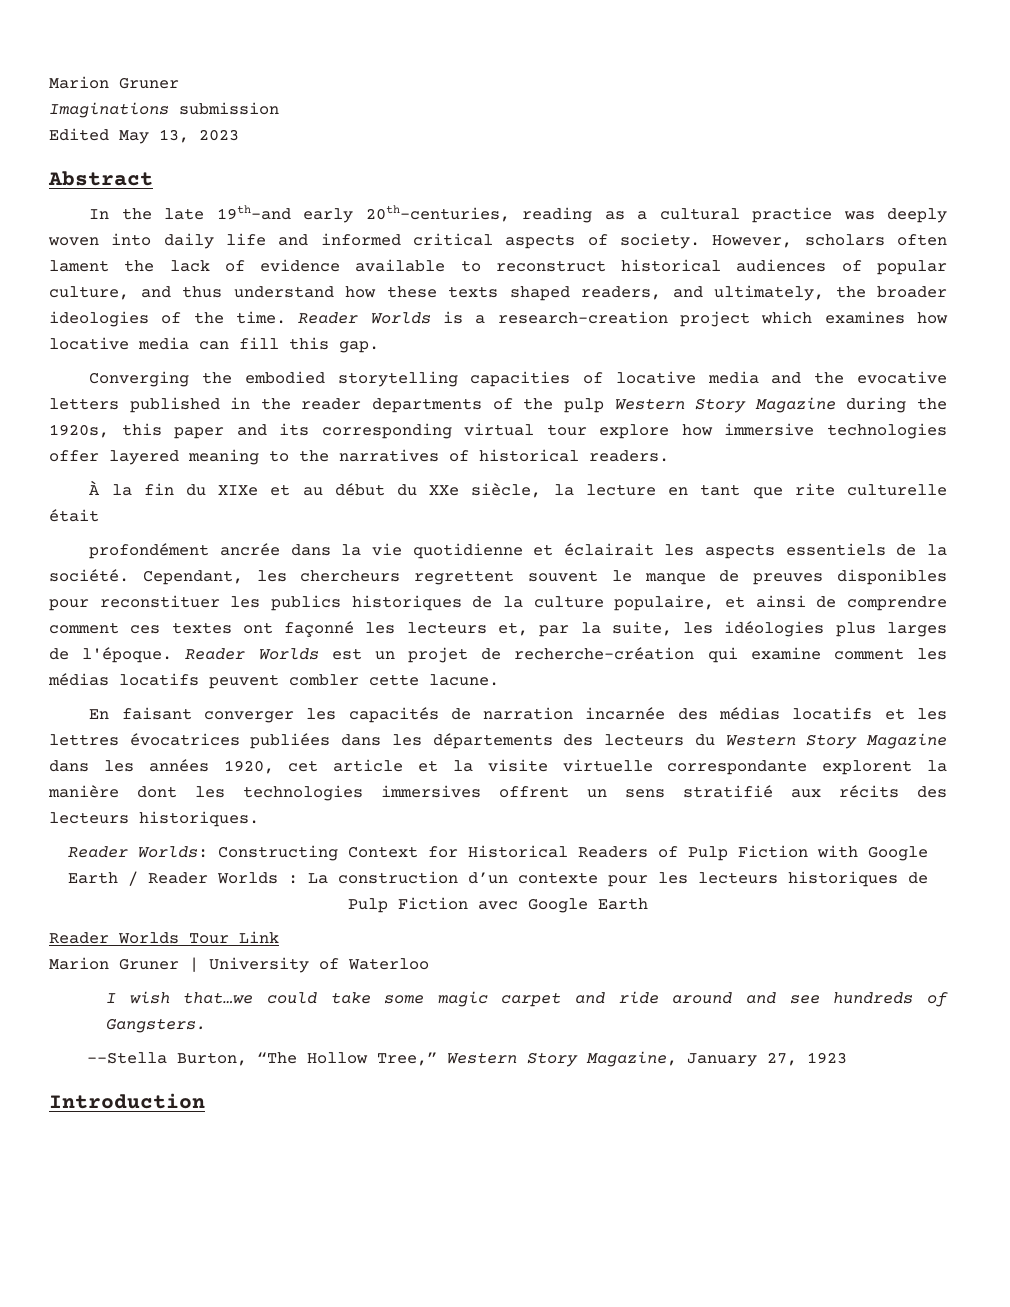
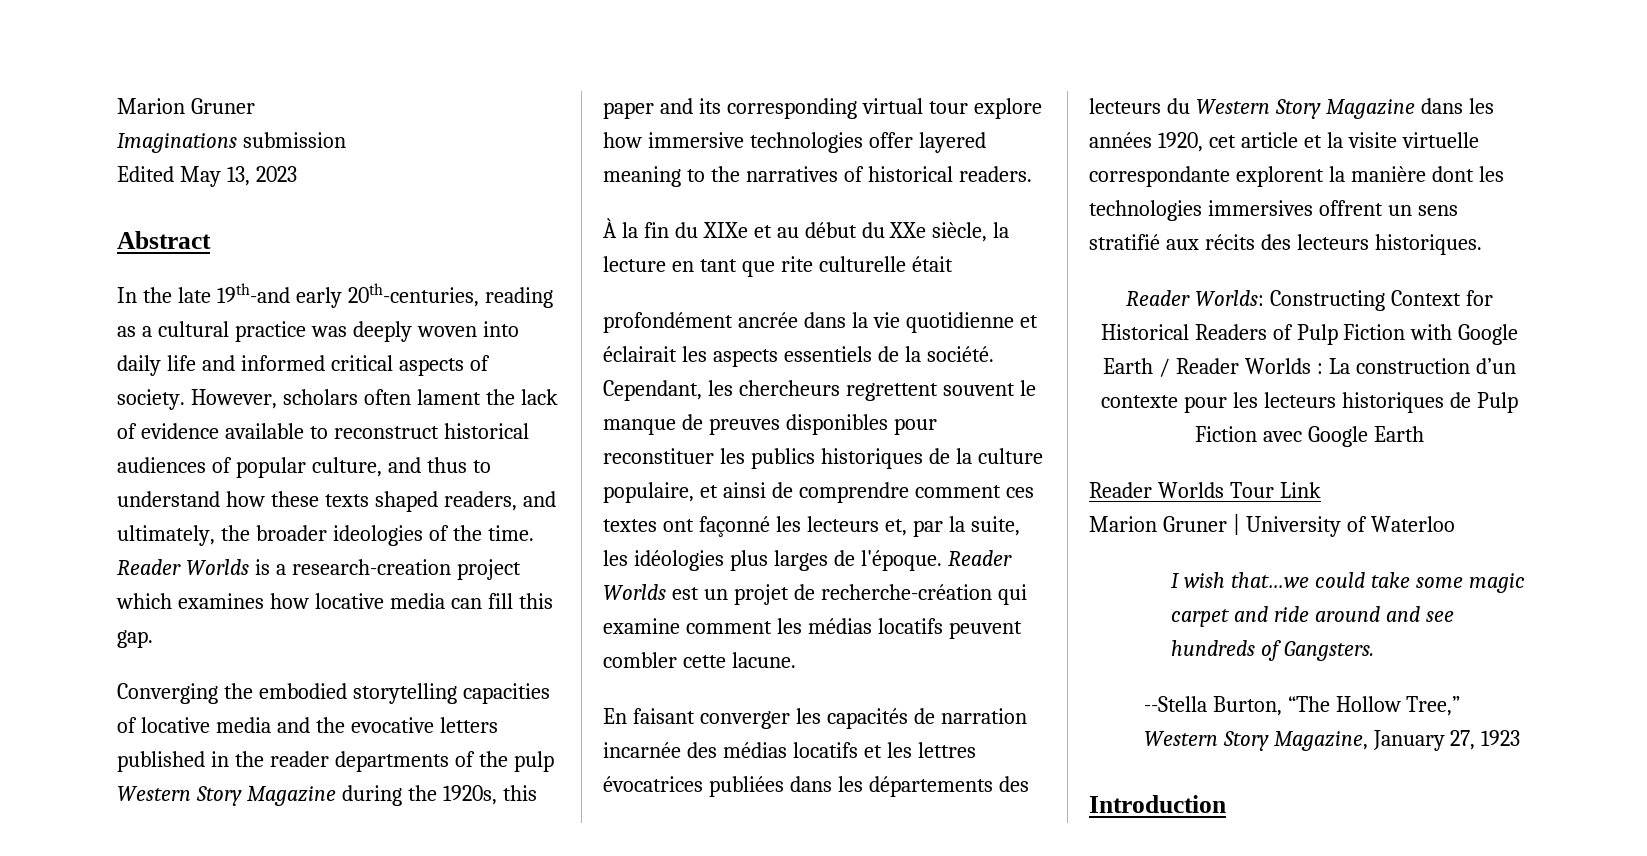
- However, scholars often lament the lack of evidence available to reconstruct historical audiences of popular culture, and thus understand how these texts shaped readers, and ultimately, the broader ideologies of the time.
+ However, scholars often lament the lack of evidence available to reconstruct historical audiences of popular culture, and thus to understand how these texts shaped readers, and ultimately, the broader ideologies of the time.

